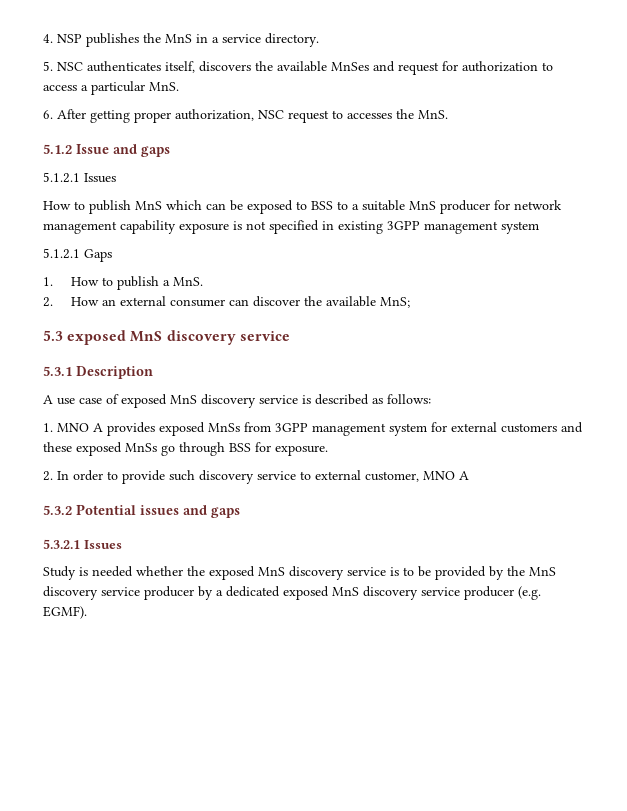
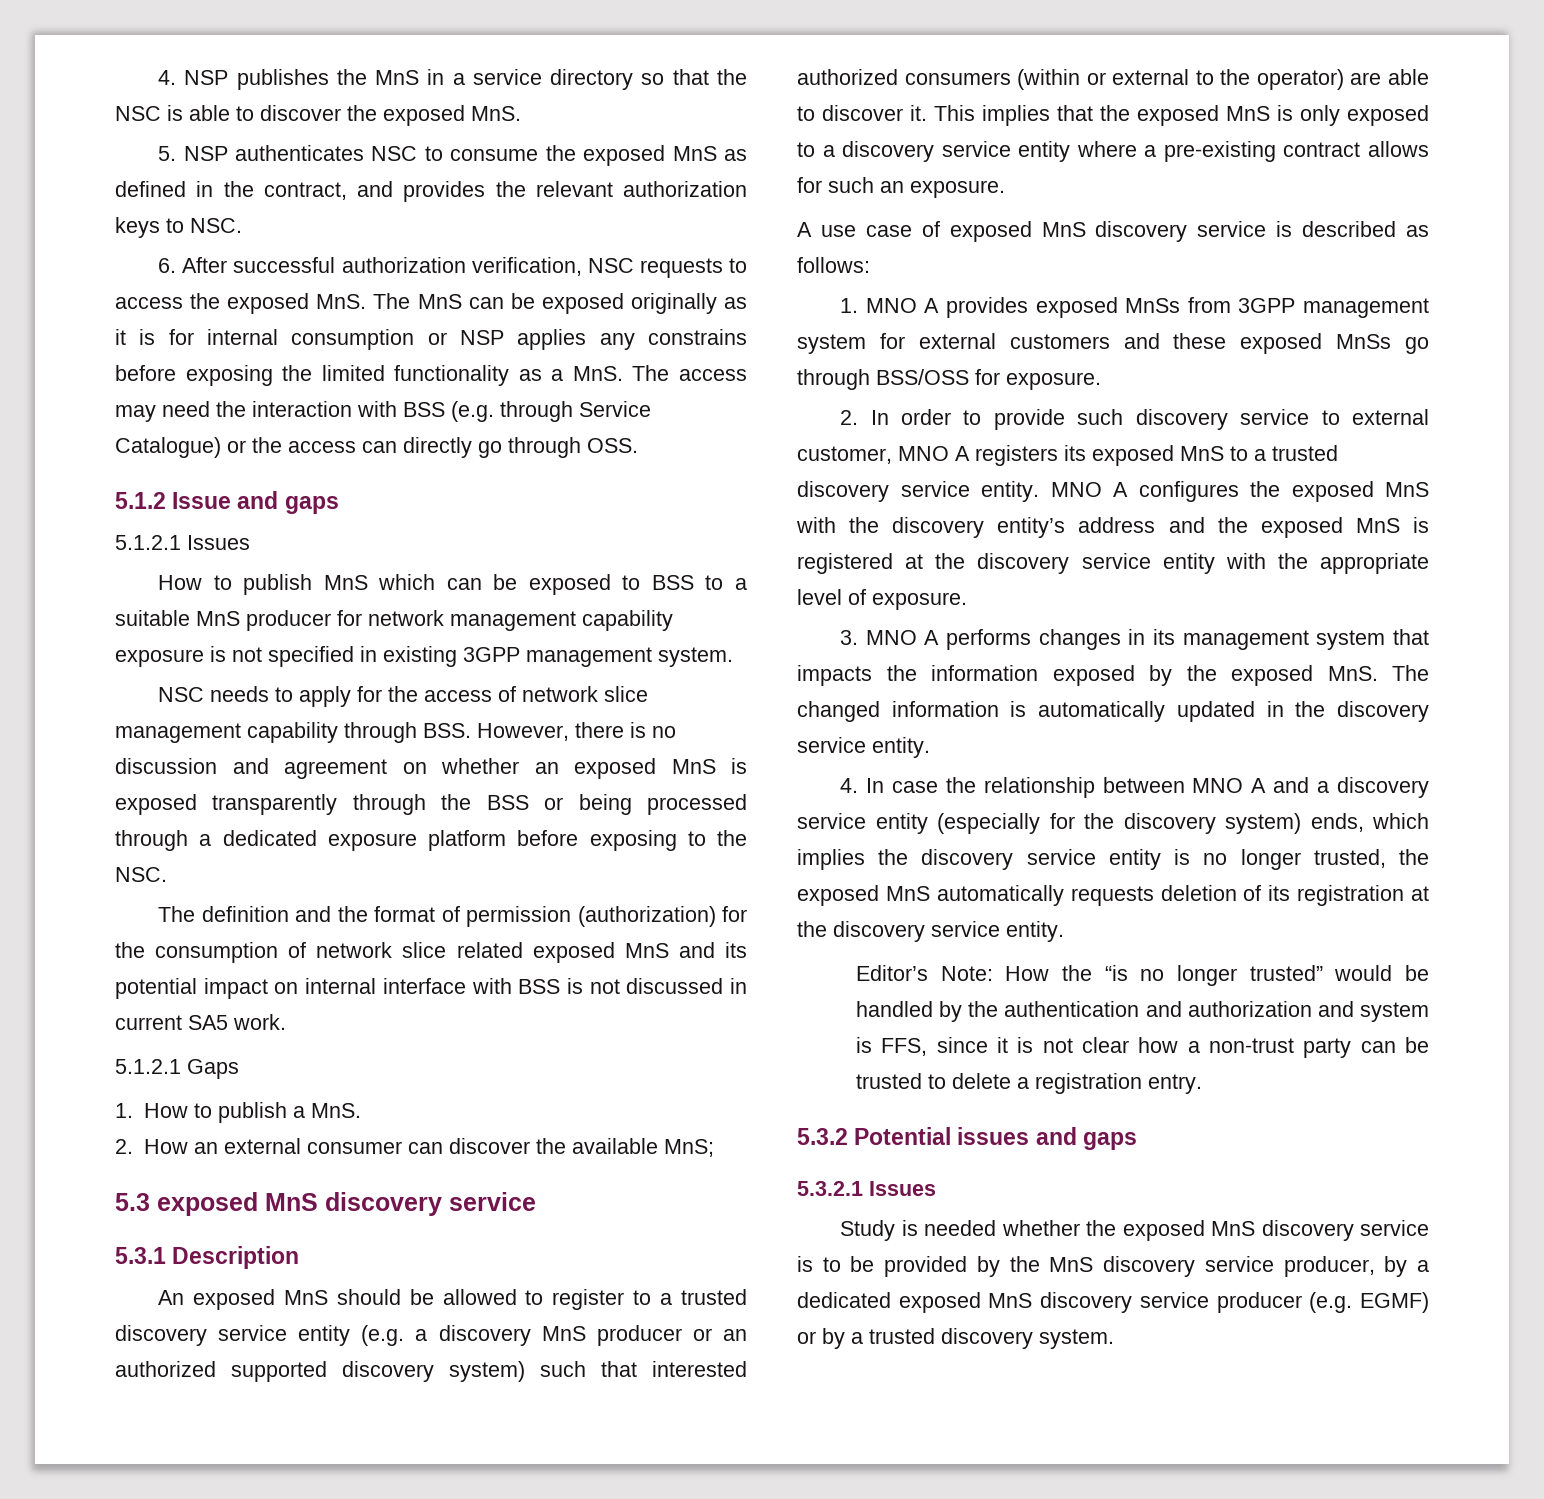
- 4. NSP publishes the MnS in a service directory.
- 5. NSC authenticates itself, discovers the available MnSes and request for authorization to access a particular MnS.
- 6. After getting proper authorization, NSC request to accesses the MnS.
+ 4. NSP publishes the MnS in a service directory so that the NSC is able to discover the exposed MnS.
+ 5. NSP authenticates NSC to consume the exposed MnS as defined in the contract, and provides the relevant authorization keys to NSC.
+ 6. After successful authorization verification, NSC requests to access the exposed MnS. The MnS can be exposed originally as it is for internal consumption or NSP applies any constrains before exposing the limited functionality as a MnS. The access may need the interaction with BSS (e.g. through Service Catalogue) or the access can directly go through OSS.
- How to publish MnS which can be exposed to BSS to a suitable MnS producer for network management capability exposure is not specified in existing 3GPP management system
+ How to publish MnS which can be exposed to BSS to a suitable MnS producer for network management capability exposure is not specified in existing 3GPP management system.
+ NSC needs to apply for the access of network slice management capability through BSS. However, there is no discussion and agreement on whether an exposed MnS is exposed transparently through the BSS or being processed through a dedicated exposure platform before exposing to the NSC.
+ The definition and the format of permission (authorization) for the consumption of network slice related exposed MnS and its potential impact on internal interface with BSS is not discussed in current SA5 work.
+ An exposed MnS should be allowed to register to a trusted discovery service entity (e.g. a discovery MnS producer or an authorized supported discovery system) such that interested authorized consumers (within or external to the operator) are able to discover it. This implies that the exposed MnS is only exposed to a discovery service entity where a pre-existing contract allows for such an exposure.
- 1. MNO A provides exposed MnSs from 3GPP management system for external customers and these exposed MnSs go through BSS for exposure.
+ 1. MNO A provides exposed MnSs from 3GPP management system for external customers and these exposed MnSs go through BSS/OSS for exposure.
- 2. In order to provide such discovery service to external customer, MNO A
+ 2. In order to provide such discovery service to external customer, MNO A registers its exposed MnS to a trusted discovery service entity. MNO A configures the exposed MnS with the discovery entity’s address and the exposed MnS is registered at the discovery service entity with the appropriate level of exposure.
+ 3. MNO A performs changes in its management system that impacts the information exposed by the exposed MnS. The changed information is automatically updated in the discovery service entity.
+ 4. In case the relationship between MNO A and a discovery service entity (especially for the discovery system) ends, which implies the discovery service entity is no longer trusted, the exposed MnS automatically requests deletion of its registration at the discovery service entity.
+ Editor’s Note: How the “is no longer trusted” would be handled by the authentication and authorization and system is FFS, since it is not clear how a non-trust party can be trusted to delete a registration entry.
- Study is needed whether the exposed MnS discovery service is to be provided by the MnS discovery service producer by a dedicated exposed MnS discovery service producer (e.g. EGMF).
+ Study is needed whether the exposed MnS discovery service is to be provided by the MnS discovery service producer, by a dedicated exposed MnS discovery service producer (e.g. EGMF) or by a trusted discovery system.

